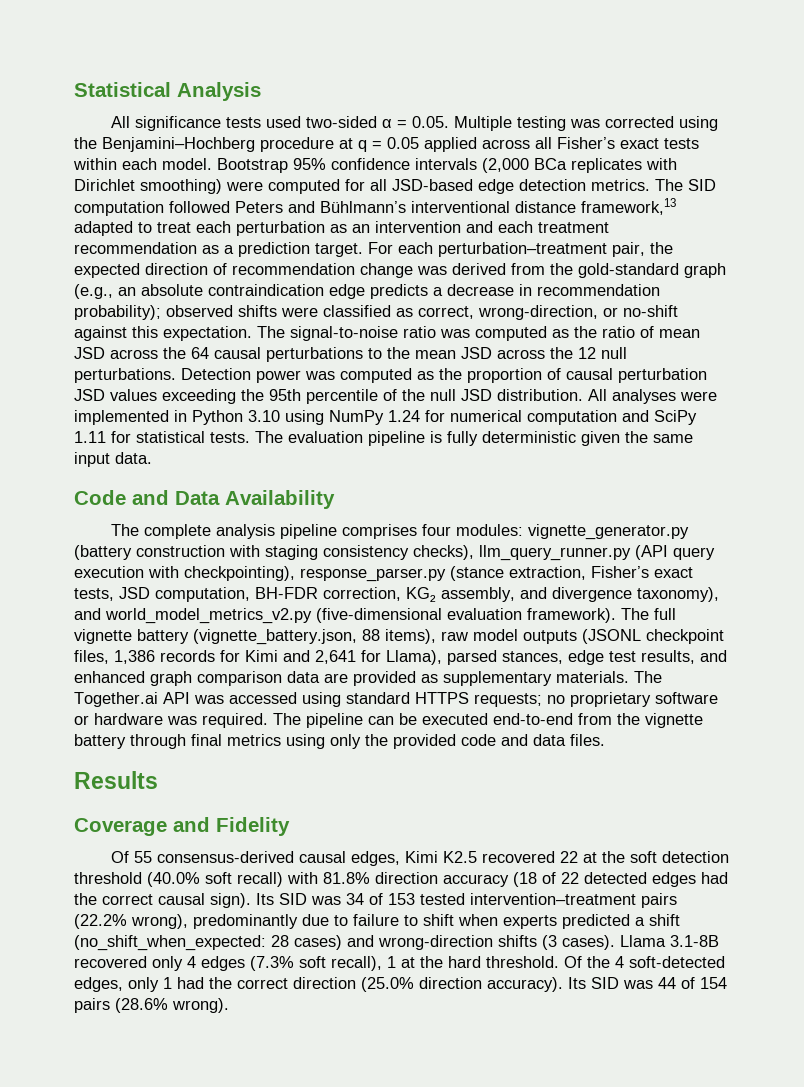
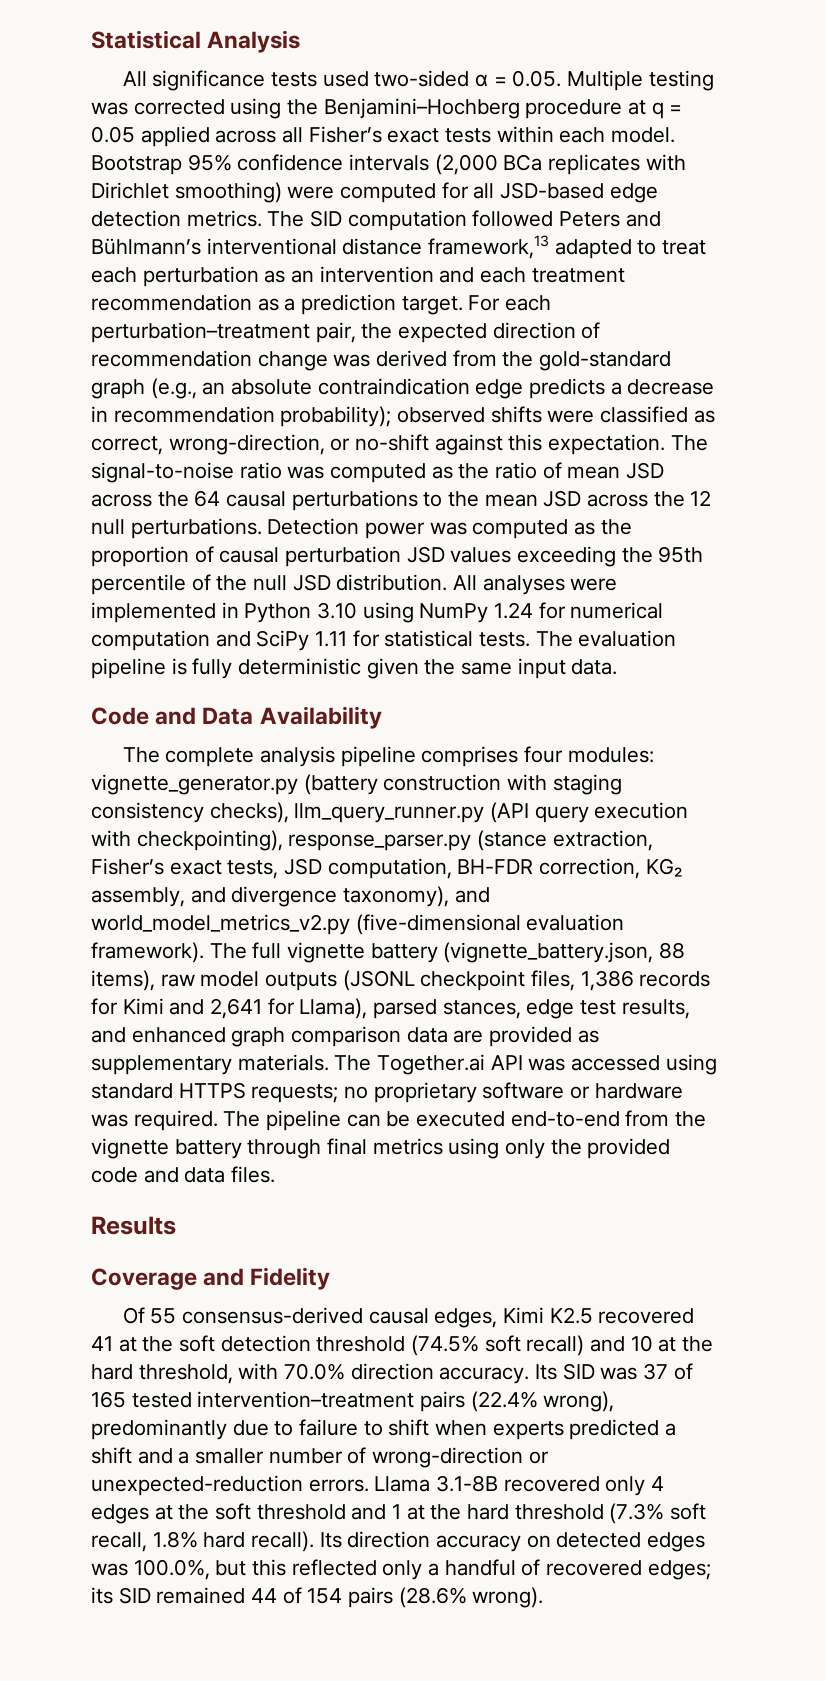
- Of 55 consensus-derived causal edges, Kimi K2.5 recovered 22 at the soft detection threshold (40.0% soft recall) with 81.8% direction accuracy (18 of 22 detected edges had the correct causal sign). Its SID was 34 of 153 tested intervention–treatment pairs (22.2% wrong), predominantly due to failure to shift when experts predicted a shift (no_shift_when_expected: 28 cases) and wrong-direction shifts (3 cases).
+ Of 55 consensus-derived causal edges, Kimi K2.5 recovered 41 at the soft detection threshold (74.5% soft recall) and 10 at the hard threshold, with 70.0% direction accuracy. Its SID was 37 of 165 tested intervention–treatment pairs (22.4% wrong), predominantly due to failure to shift when experts predicted a shift and a smaller number of wrong-direction or unexpected-reduction errors.
- Llama 3.1-8B recovered only 4 edges (7.3% soft recall), 1 at the hard threshold. Of the 4 soft-detected edges, only 1 had the correct direction (25.0% direction accuracy). Its SID was 44 of 154 pairs (28.6% wrong).
+ Llama 3.1-8B recovered only 4 edges at the soft threshold and 1 at the hard threshold (7.3% soft recall, 1.8% hard recall). Its direction accuracy on detected edges was 100.0%, but this reflected only a handful of recovered edges; its SID remained 44 of 154 pairs (28.6% wrong).

